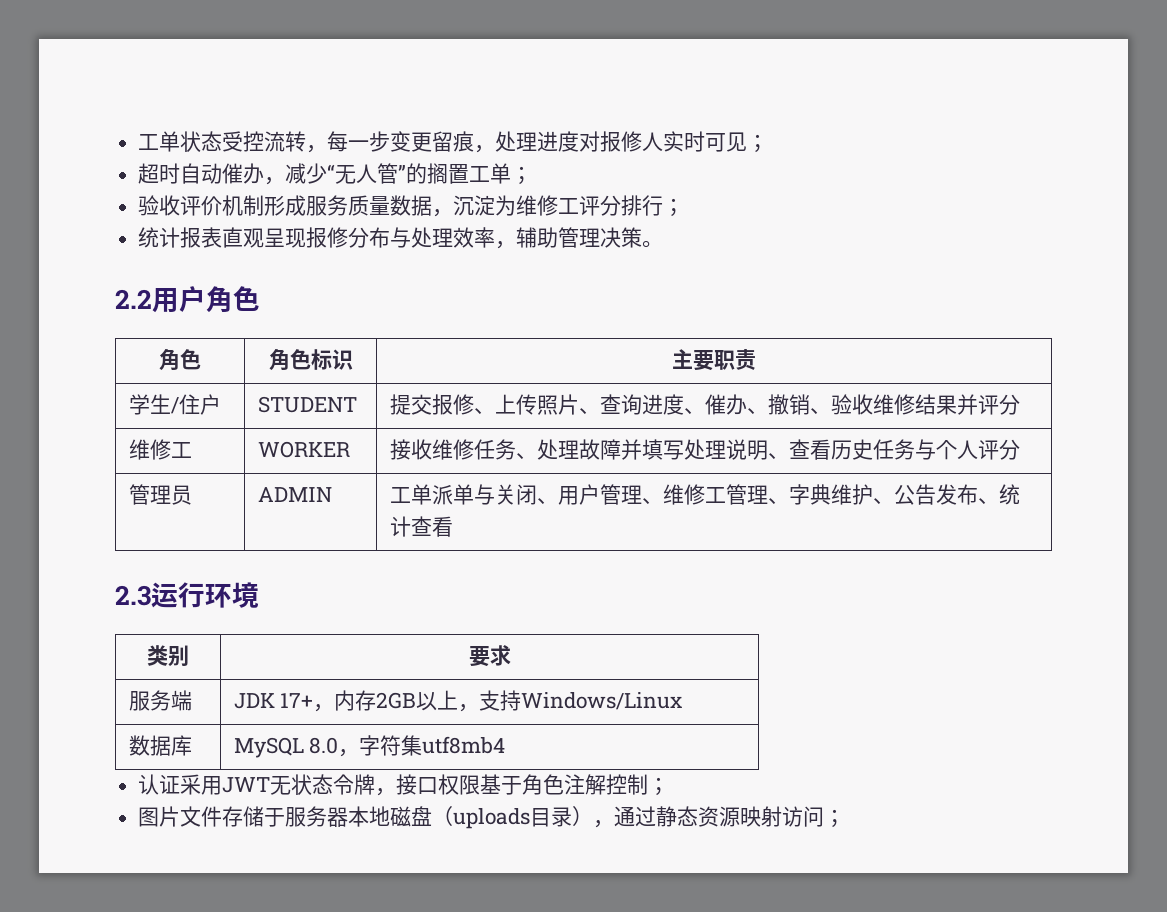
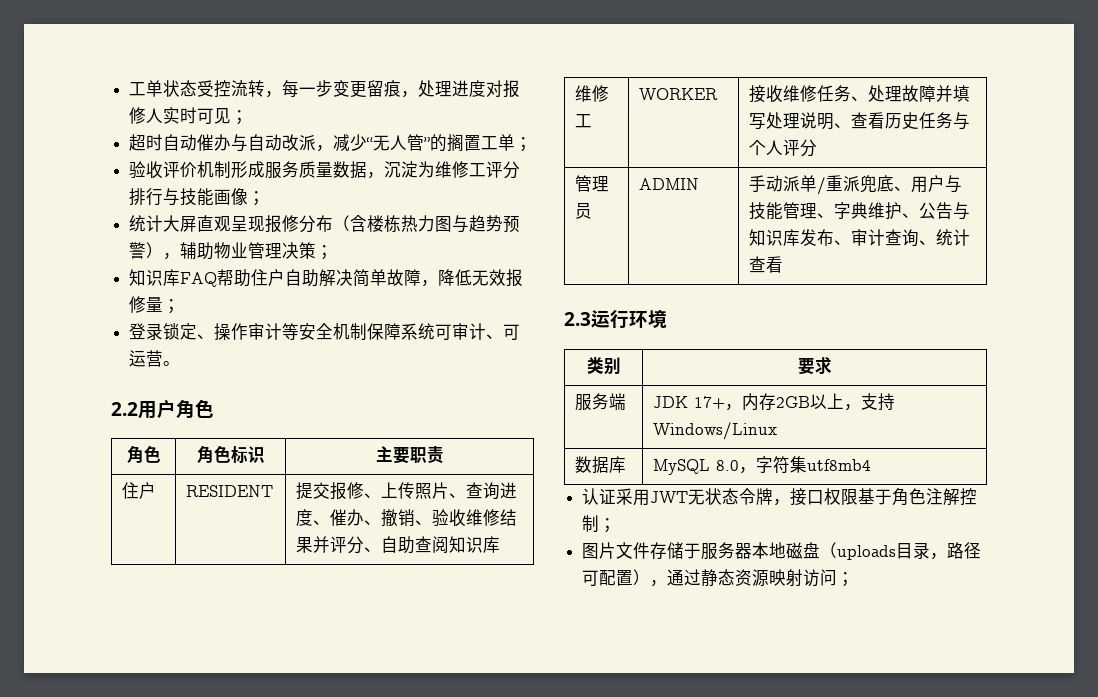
- 超时自动催办，减少“无人管”的搁置工单；
+ 超时自动催办与自动改派，减少“无人管”的搁置工单；
- 验收评价机制形成服务质量数据，沉淀为维修工评分排行；
+ 验收评价机制形成服务质量数据，沉淀为维修工评分排行与技能画像；
- 统计报表直观呈现报修分布与处理效率，辅助管理决策。
+ 统计大屏直观呈现报修分布（含楼栋热力图与趋势预警），辅助物业管理决策；
+ 知识库FAQ帮助住户自助解决简单故障，降低无效报修量；
+ 登录锁定、操作审计等安全机制保障系统可审计、可运营。
- 学生/住户 | STUDENT | 提交报修、上传照片、查询进度、催办、撤销、验收维修结果并评分
+ 住户 | RESIDENT | 提交报修、上传照片、查询进度、催办、撤销、验收维修结果并评分、自助查阅知识库
- 管理员 | ADMIN | 工单派单与关闭、用户管理、维修工管理、字典维护、公告发布、统计查看
+ 管理员 | ADMIN | 手动派单/重派兜底、用户与技能管理、字典维护、公告与知识库发布、审计查询、统计查看
- 图片文件存储于服务器本地磁盘（uploads目录），通过静态资源映射访问；
+ 图片文件存储于服务器本地磁盘（uploads目录，路径可配置），通过静态资源映射访问；

